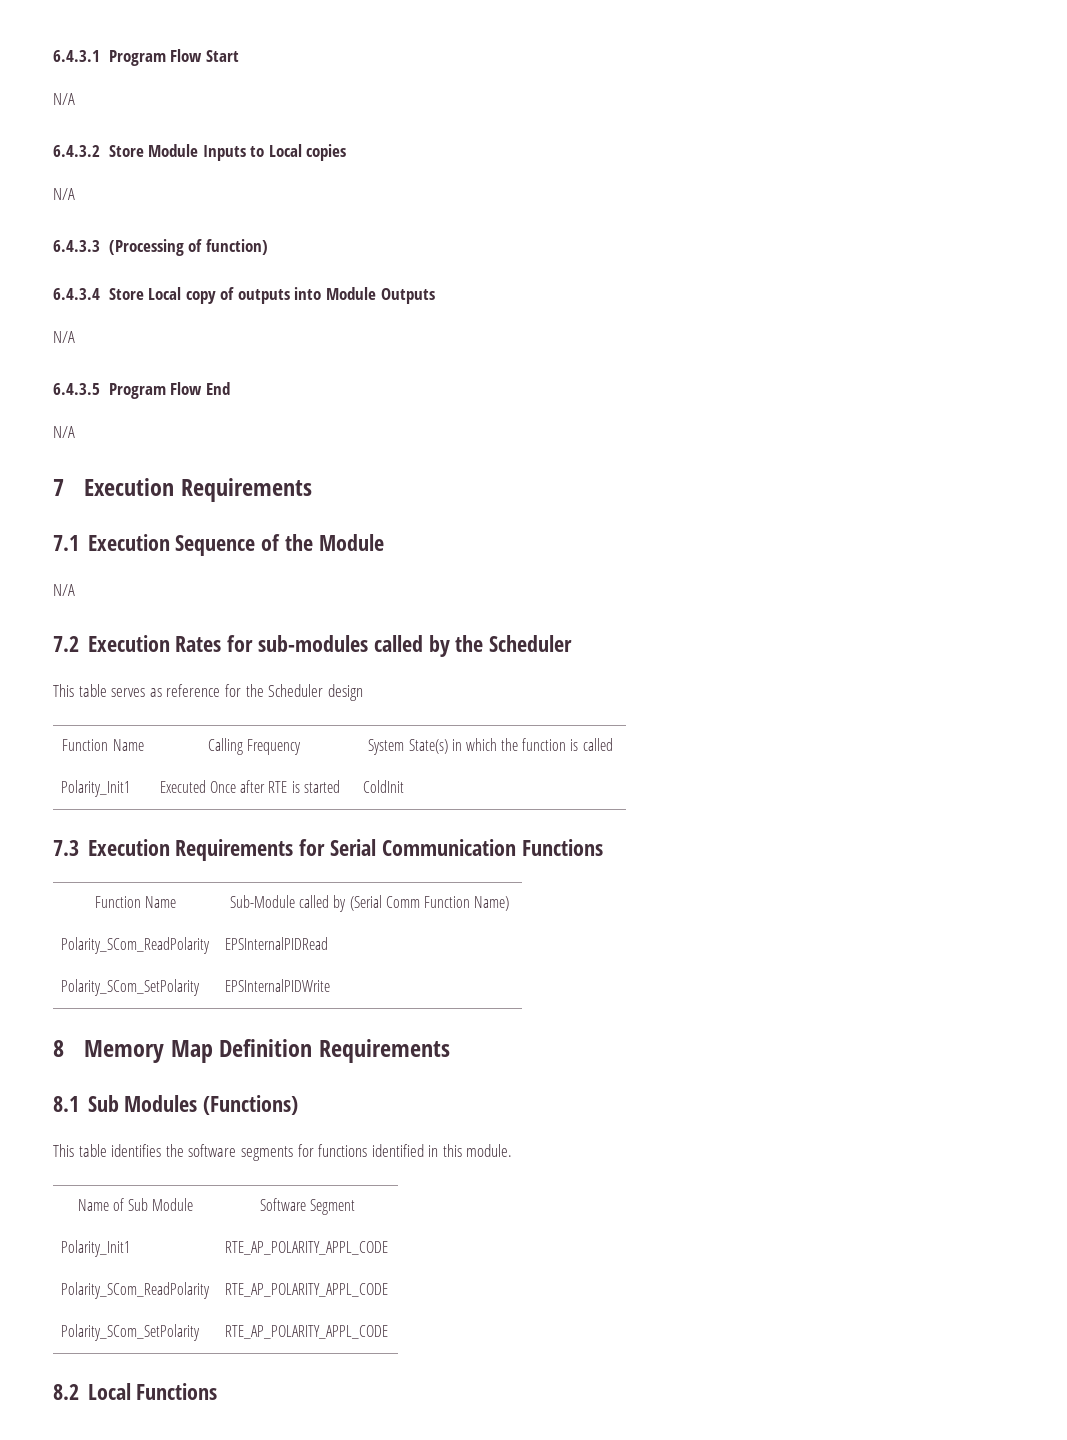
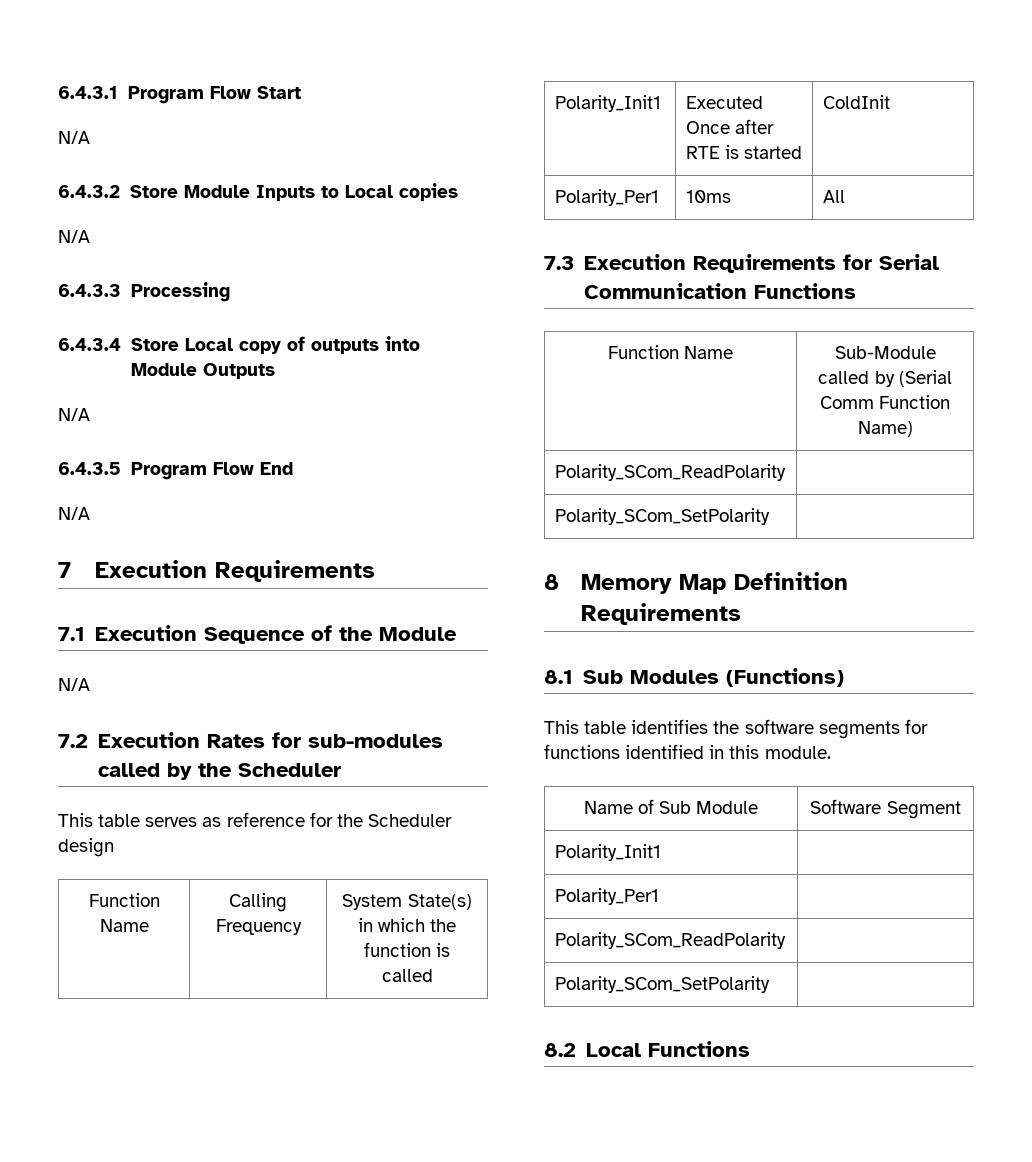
- 6.4.3.3 (Processing of function)
+ 6.4.3.3 Processing
+ Polarity_Per1 | 10ms | All
  Function Name | Sub-Module called by (Serial Comm Function Name)
- Polarity_SCom_ReadPolarity | EPSInternalPIDRead
- Polarity_SCom_SetPolarity | EPSInternalPIDWrite
+ Polarity_SCom_ReadPolarity |
+ Polarity_SCom_SetPolarity |
  Name of Sub Module | Software Segment
- Polarity_Init1 | RTE_AP_POLARITY_APPL_CODE
- Polarity_SCom_ReadPolarity | RTE_AP_POLARITY_APPL_CODE
- Polarity_SCom_SetPolarity | RTE_AP_POLARITY_APPL_CODE
+ Polarity_Init1 |
+ Polarity_Per1 |
+ Polarity_SCom_ReadPolarity |
+ Polarity_SCom_SetPolarity |

